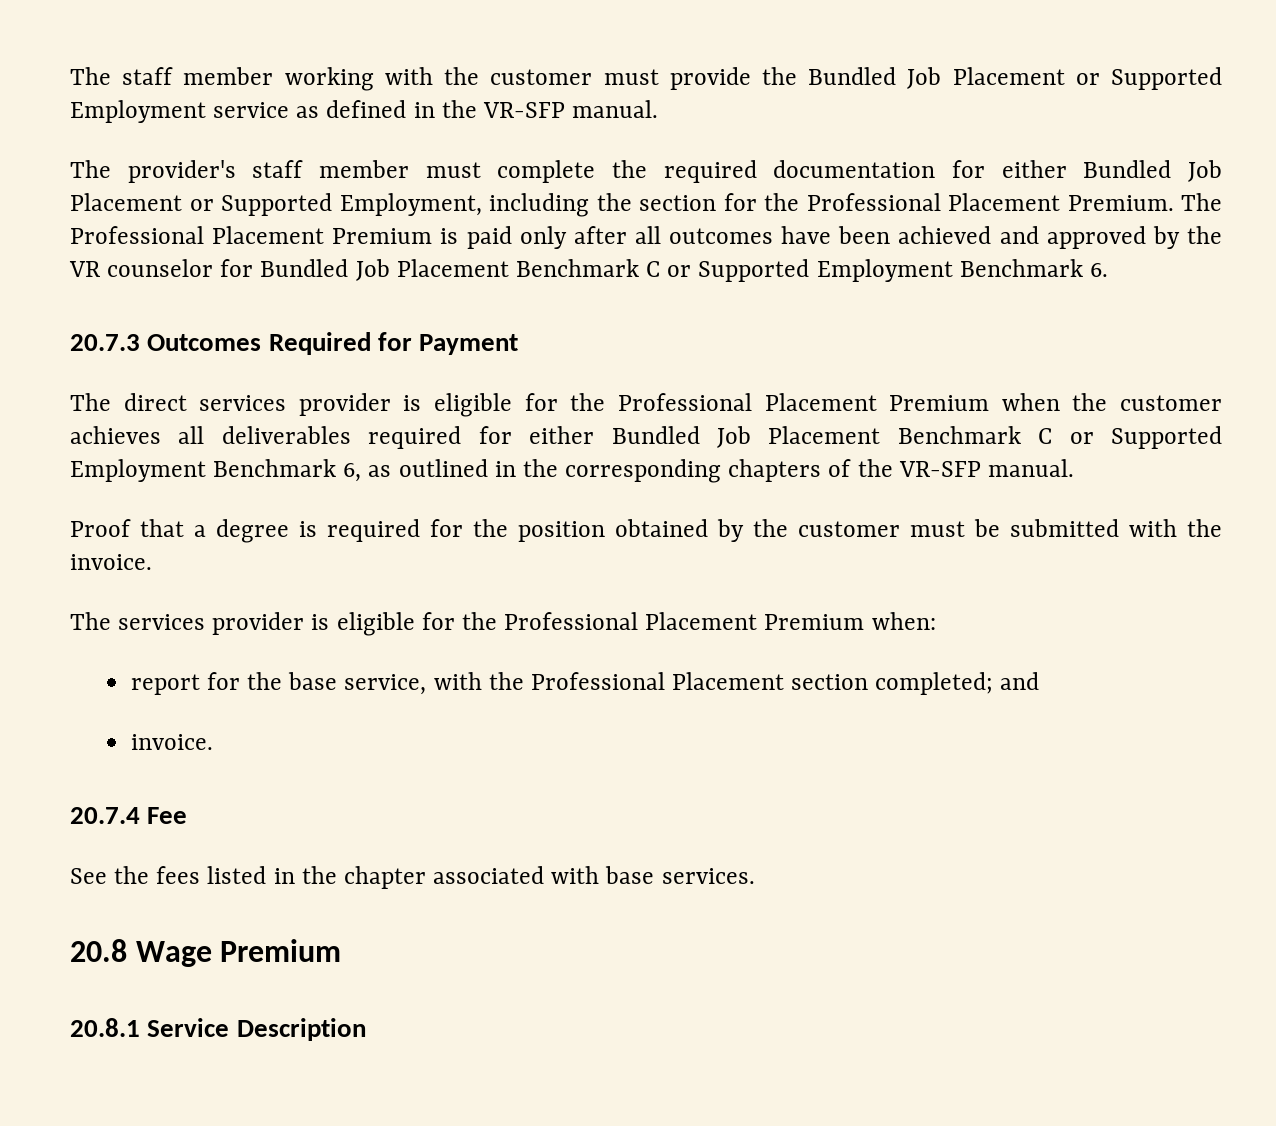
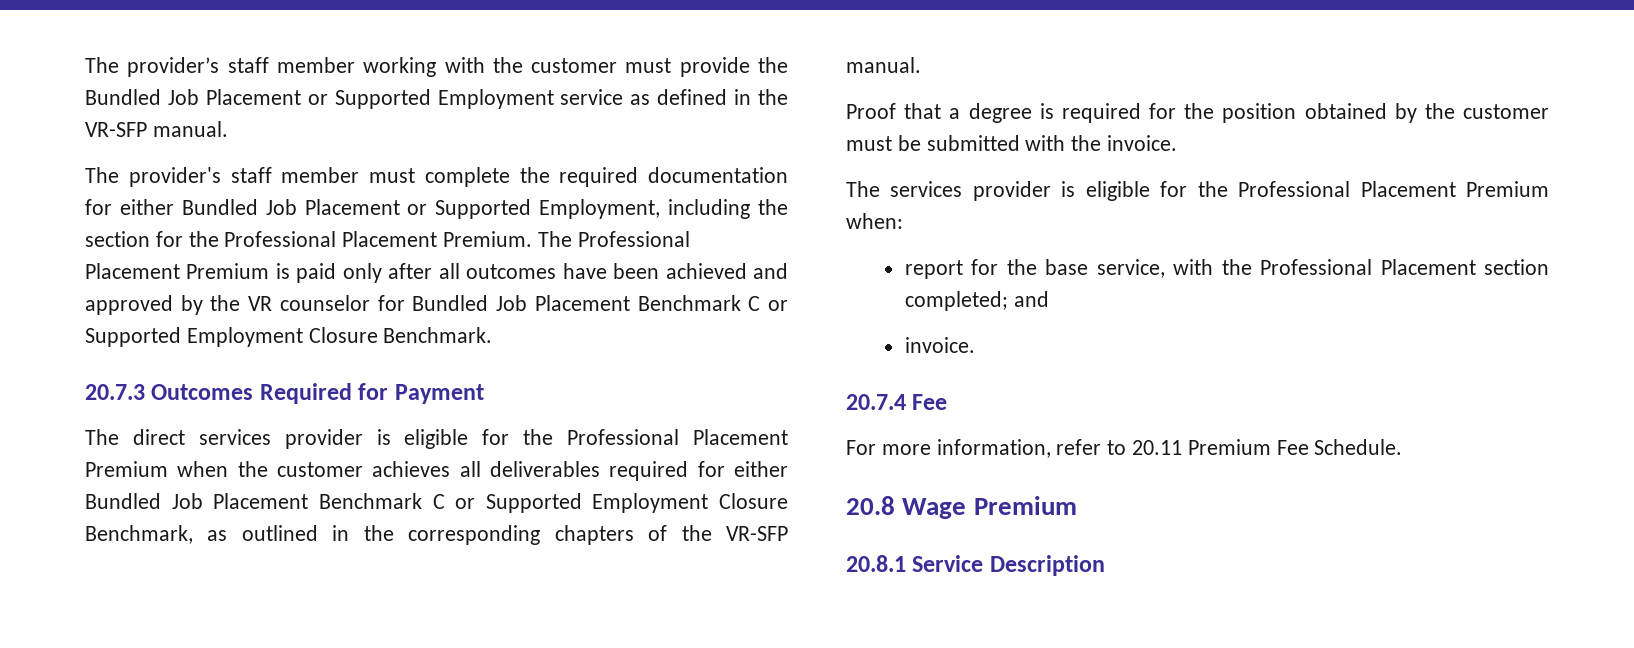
- The staff member working with the customer must provide the Bundled Job Placement or Supported Employment service as defined in the VR-SFP manual.
+ The provider’s staff member working with the customer must provide the Bundled Job Placement or Supported Employment service as defined in the VR-SFP manual.
- The Professional Placement Premium is paid only after all outcomes have been achieved and approved by the VR counselor for Bundled Job Placement Benchmark C or Supported Employment Benchmark 6.
+ The Professional Placement Premium is paid only after all outcomes have been achieved and approved by the VR counselor for Bundled Job Placement Benchmark C or Supported Employment Closure Benchmark.
- The direct services provider is eligible for the Professional Placement Premium when the customer achieves all deliverables required for either Bundled Job Placement Benchmark C or Supported Employment Benchmark 6, as outlined in the corresponding chapters of the VR-SFP manual.
+ The direct services provider is eligible for the Professional Placement Premium when the customer achieves all deliverables required for either Bundled Job Placement Benchmark C or Supported Employment Closure Benchmark, as outlined in the corresponding chapters of the VR-SFP manual.
- See the fees listed in the chapter associated with base services.
+ For more information, refer to 20.11 Premium Fee Schedule.

